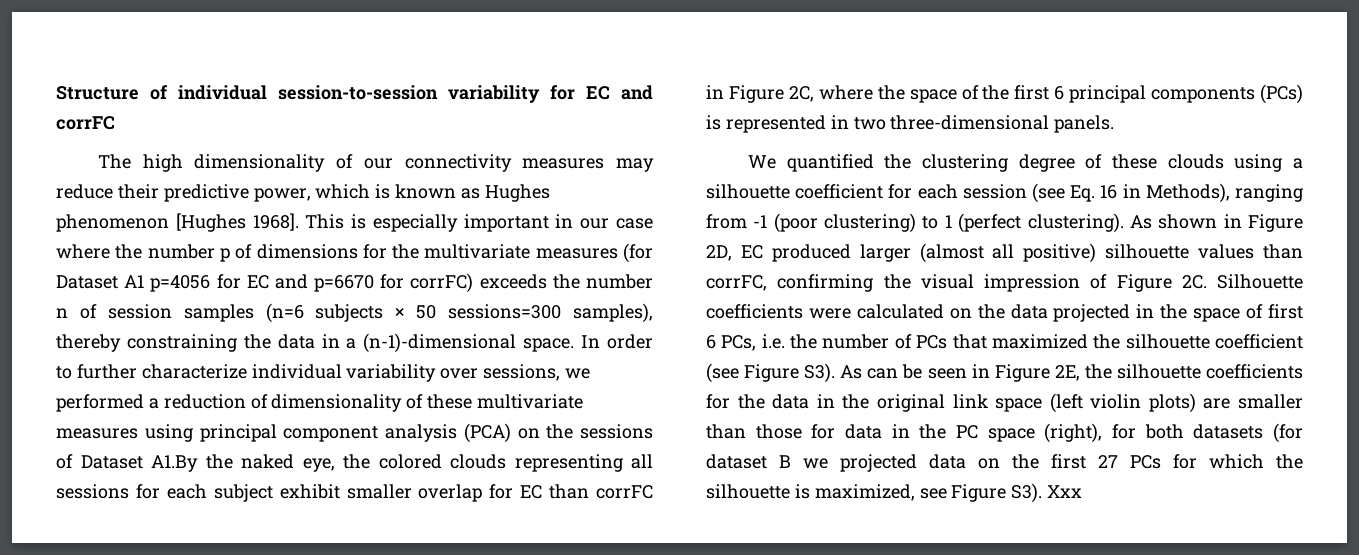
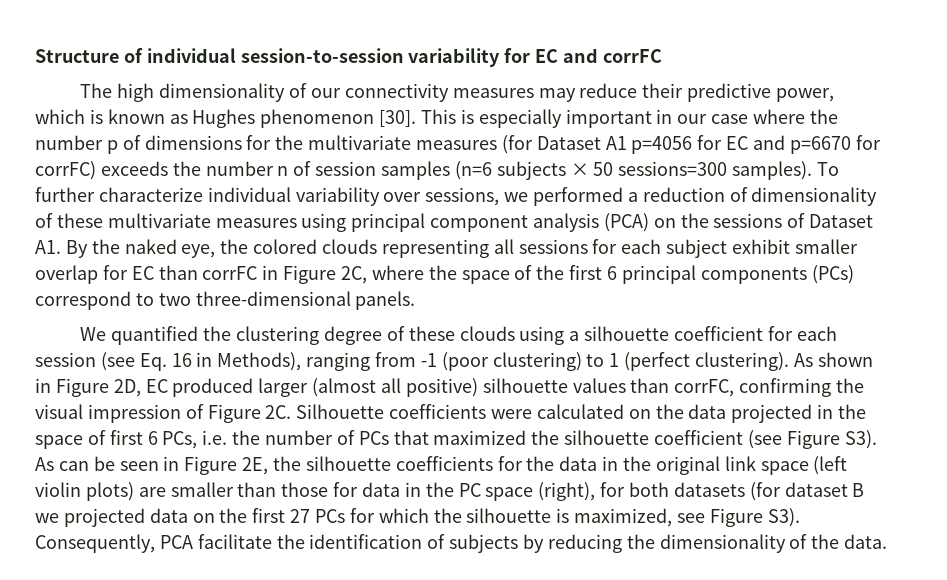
- The high dimensionality of our connectivity measures may reduce their predictive power, which is known as Hughes phenomenon [Hughes 1968].
+ The high dimensionality of our connectivity measures may reduce their predictive power, which is known as Hughes phenomenon [30].
- This is especially important in our case where the number p of dimensions for the multivariate measures (for Dataset A1 p=4056 for EC and p=6670 for corrFC) exceeds the number n of session samples (n=6 subjects × 50 sessions=300 samples), thereby constraining the data in a (n-1)-dimensional space. In order to further characterize individual variability over sessions, we performed a reduction of dimensionality of these multivariate measures using principal component analysis (PCA) on the sessions of Dataset A1.By the naked eye, the colored clouds representing all sessions for each subject exhibit smaller overlap for EC than corrFC in Figure 2C, where the space of the first 6 principal components (PCs) is represented in two three-dimensional panels.
+ This is especially important in our case where the number p of dimensions for the multivariate measures (for Dataset A1 p=4056 for EC and p=6670 for corrFC) exceeds the number n of session samples (n=6 subjects × 50 sessions=300 samples). To further characterize individual variability over sessions, we performed a reduction of dimensionality of these multivariate measures using principal component analysis (PCA) on the sessions of Dataset A1. By the naked eye, the colored clouds representing all sessions for each subject exhibit smaller overlap for EC than corrFC in Figure 2C, where the space of the first 6 principal components (PCs) correspond to two three-dimensional panels.
- Silhouette coefficients were calculated on the data projected in the space of first 6 PCs, i.e. the number of PCs that maximized the silhouette coefficient (see Figure S3). As can be seen in Figure 2E, the silhouette coefficients for the data in the original link space (left violin plots) are smaller than those for data in the PC space (right), for both datasets (for dataset B we projected data on the first 27 PCs for which the silhouette is maximized, see Figure S3). Xxx
+ Silhouette coefficients were calculated on the data projected in the space of first 6 PCs, i.e. the number of PCs that maximized the silhouette coefficient (see Figure S3). As can be seen in Figure 2E, the silhouette coefficients for the data in the original link space (left violin plots) are smaller than those for data in the PC space (right), for both datasets (for dataset B we projected data on the first 27 PCs for which the silhouette is maximized, see Figure S3). Consequently, PCA facilitate the identification of subjects by reducing the dimensionality of the data.

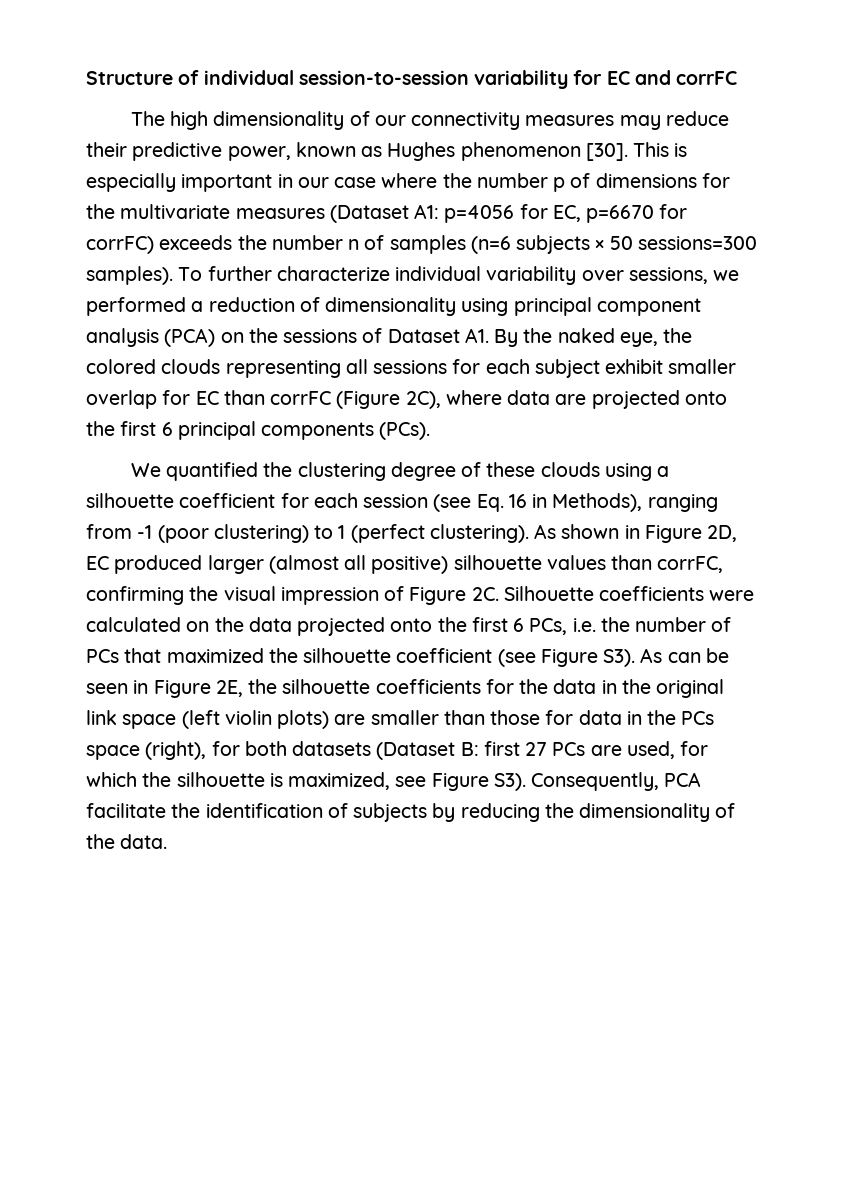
- The high dimensionality of our connectivity measures may reduce their predictive power, which is known as Hughes phenomenon [30].
+ The high dimensionality of our connectivity measures may reduce their predictive power, known as Hughes phenomenon [30].
- This is especially important in our case where the number p of dimensions for the multivariate measures (for Dataset A1 p=4056 for EC and p=6670 for corrFC) exceeds the number n of session samples (n=6 subjects × 50 sessions=300 samples).
+ This is especially important in our case where the number p of dimensions for the multivariate measures (Dataset A1: p=4056 for EC, p=6670 for corrFC) exceeds the number n of samples (n=6 subjects × 50 sessions=300 samples).
- To further characterize individual variability over sessions, we performed a reduction of dimensionality of these multivariate measures using principal component analysis (PCA) on the sessions of Dataset A1. By the naked eye, the colored clouds representing all sessions for each subject exhibit smaller overlap for EC than corrFC in Figure 2C, where the space of the first 6 principal components (PCs) correspond to two three-dimensional panels.
+ To further characterize individual variability over sessions, we performed a reduction of dimensionality using principal component analysis (PCA) on the sessions of Dataset A1. By the naked eye, the colored clouds representing all sessions for each subject exhibit smaller overlap for EC than corrFC (Figure 2C), where data are projected onto the first 6 principal components (PCs).
- Silhouette coefficients were calculated on the data projected in the space of first 6 PCs, i.e. the number of PCs that maximized the silhouette coefficient (see Figure S3). As can be seen in Figure 2E, the silhouette coefficients for the data in the original link space (left violin plots) are smaller than those for data in the PC space (right), for both datasets (for dataset B we projected data on the first 27 PCs for which the silhouette is maximized, see Figure S3). Consequently, PCA facilitate the identification of subjects by reducing the dimensionality of the data.
+ Silhouette coefficients were calculated on the data projected onto the first 6 PCs, i.e. the number of PCs that maximized the silhouette coefficient (see Figure S3). As can be seen in Figure 2E, the silhouette coefficients for the data in the original link space (left violin plots) are smaller than those for data in the PCs space (right), for both datasets (Dataset B: first 27 PCs are used, for which the silhouette is maximized, see Figure S3). Consequently, PCA facilitate the identification of subjects by reducing the dimensionality of the data.

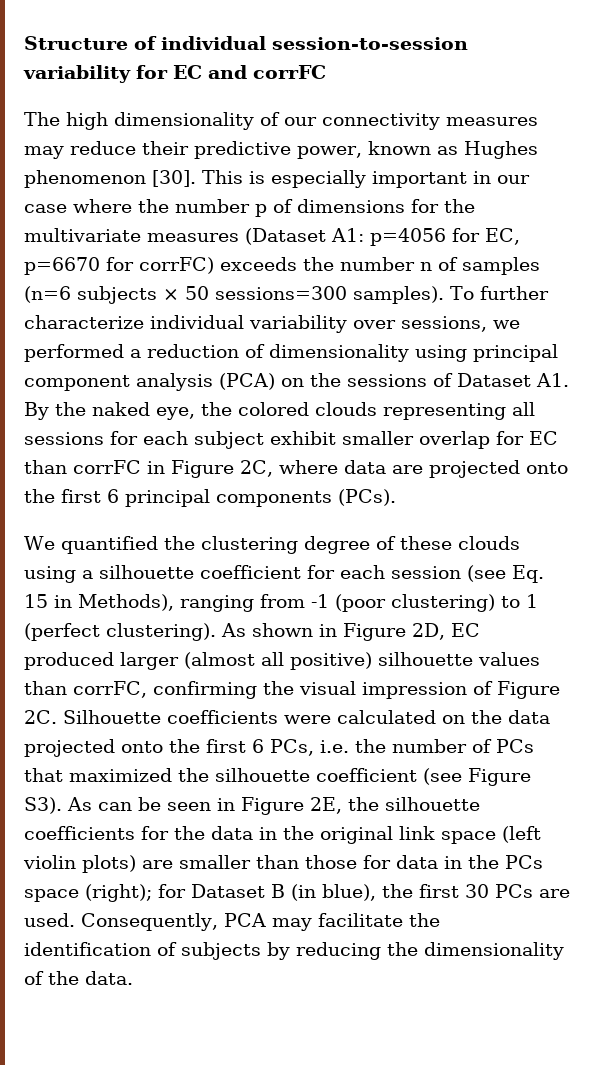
- To further characterize individual variability over sessions, we performed a reduction of dimensionality using principal component analysis (PCA) on the sessions of Dataset A1. By the naked eye, the colored clouds representing all sessions for each subject exhibit smaller overlap for EC than corrFC (Figure 2C), where data are projected onto the first 6 principal components (PCs).
+ To further characterize individual variability over sessions, we performed a reduction of dimensionality using principal component analysis (PCA) on the sessions of Dataset A1. By the naked eye, the colored clouds representing all sessions for each subject exhibit smaller overlap for EC than corrFC in Figure 2C, where data are projected onto the first 6 principal components (PCs).
- We quantified the clustering degree of these clouds using a silhouette coefficient for each session (see Eq. 16 in Methods), ranging from -1 (poor clustering) to 1 (perfect clustering).
+ We quantified the clustering degree of these clouds using a silhouette coefficient for each session (see Eq. 15 in Methods), ranging from -1 (poor clustering) to 1 (perfect clustering).
- Silhouette coefficients were calculated on the data projected onto the first 6 PCs, i.e. the number of PCs that maximized the silhouette coefficient (see Figure S3). As can be seen in Figure 2E, the silhouette coefficients for the data in the original link space (left violin plots) are smaller than those for data in the PCs space (right), for both datasets (Dataset B: first 27 PCs are used, for which the silhouette is maximized, see Figure S3). Consequently, PCA facilitate the identification of subjects by reducing the dimensionality of the data.
+ Silhouette coefficients were calculated on the data projected onto the first 6 PCs, i.e. the number of PCs that maximized the silhouette coefficient (see Figure S3). As can be seen in Figure 2E, the silhouette coefficients for the data in the original link space (left violin plots) are smaller than those for data in the PCs space (right); for Dataset B (in blue), the first 30 PCs are used. Consequently, PCA may facilitate the identification of subjects by reducing the dimensionality of the data.

